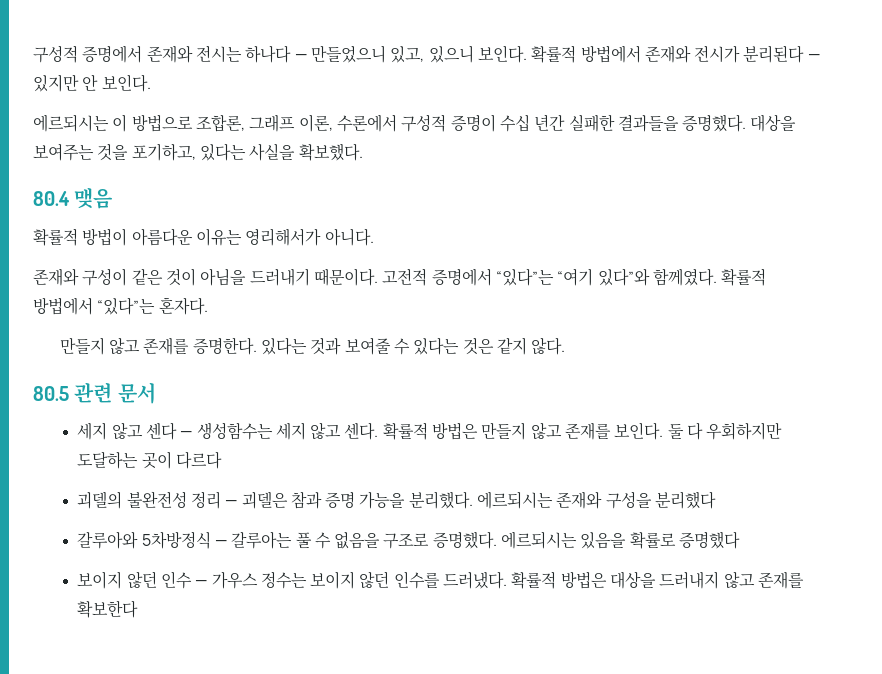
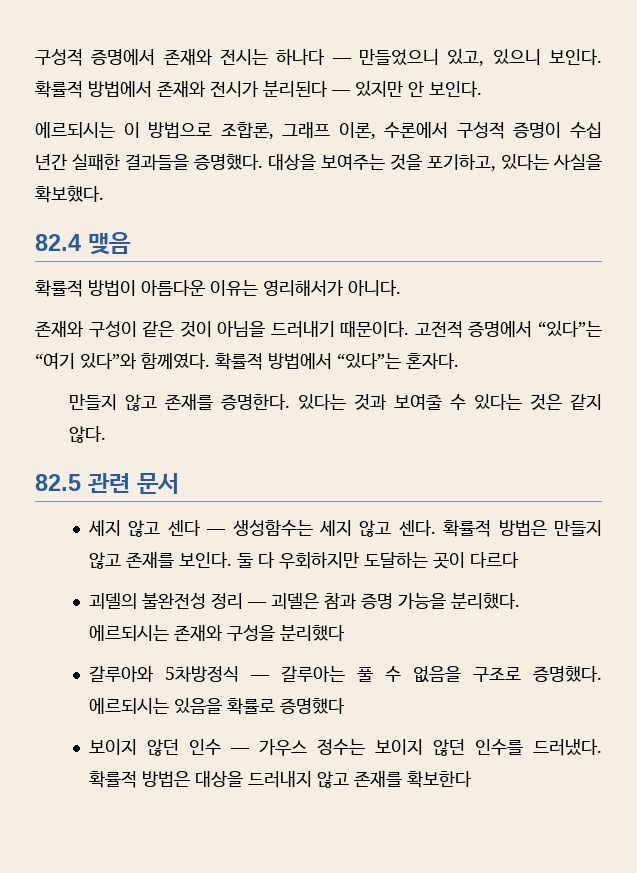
- 80.4 맺음
+ 82.4 맺음
- 80.5 관련 문서
+ 82.5 관련 문서

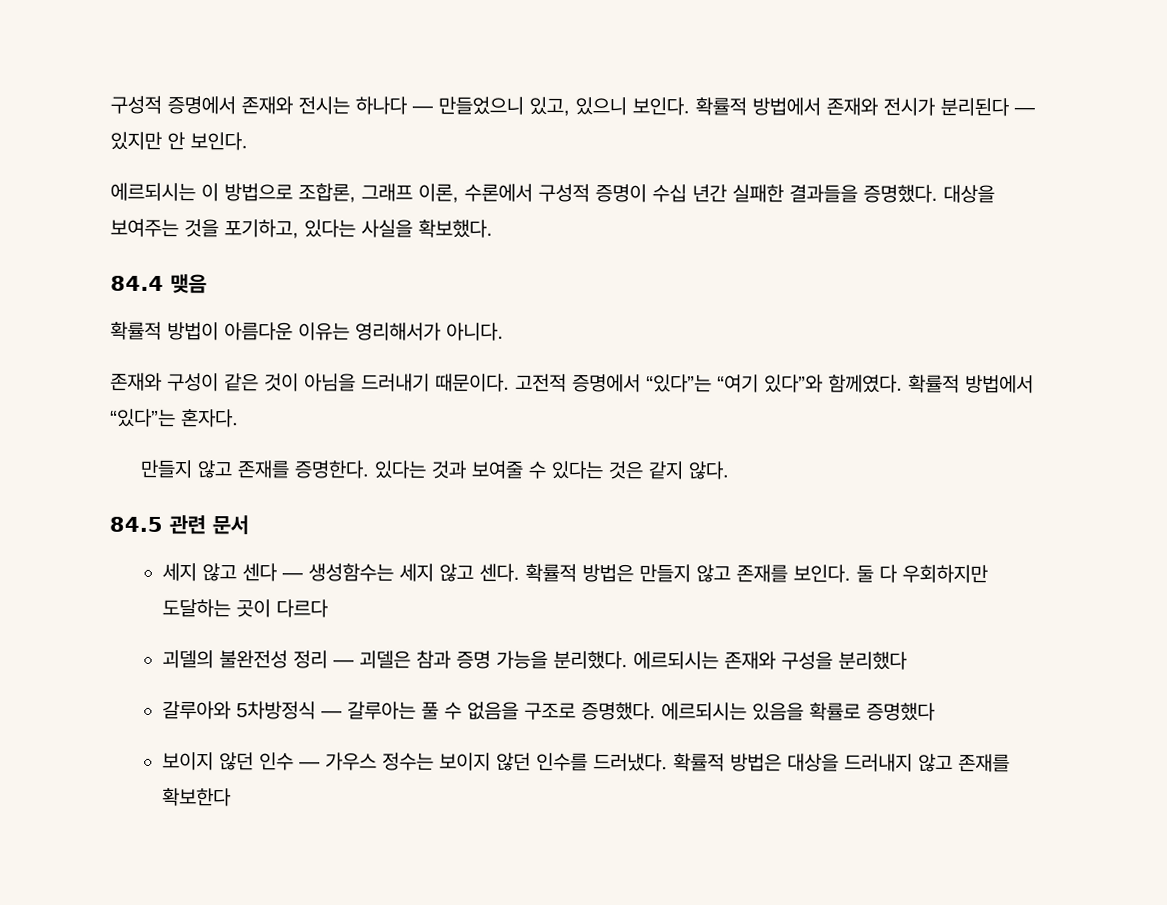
- 82.4 맺음
+ 84.4 맺음
- 82.5 관련 문서
+ 84.5 관련 문서

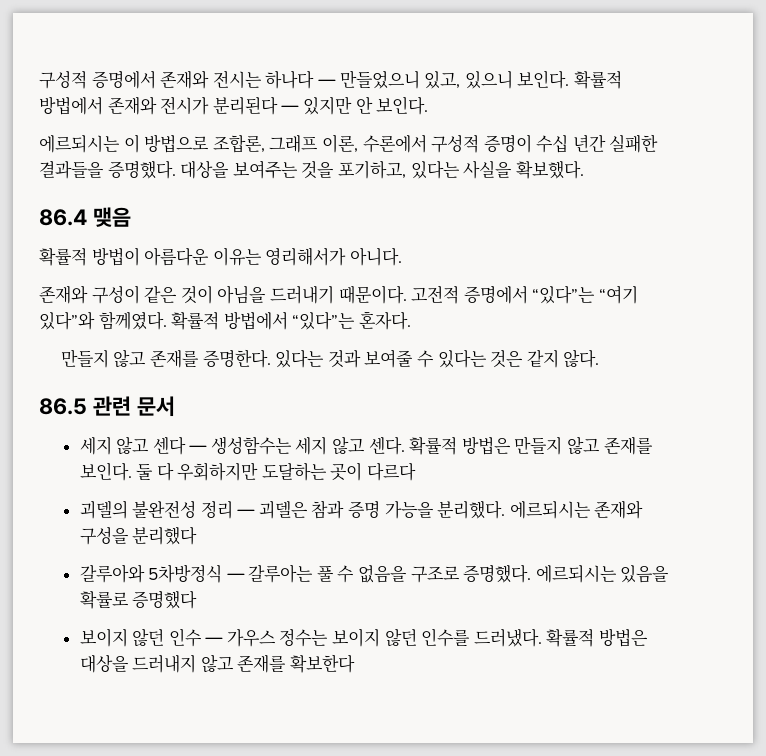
- 84.4 맺음
+ 86.4 맺음
- 84.5 관련 문서
+ 86.5 관련 문서

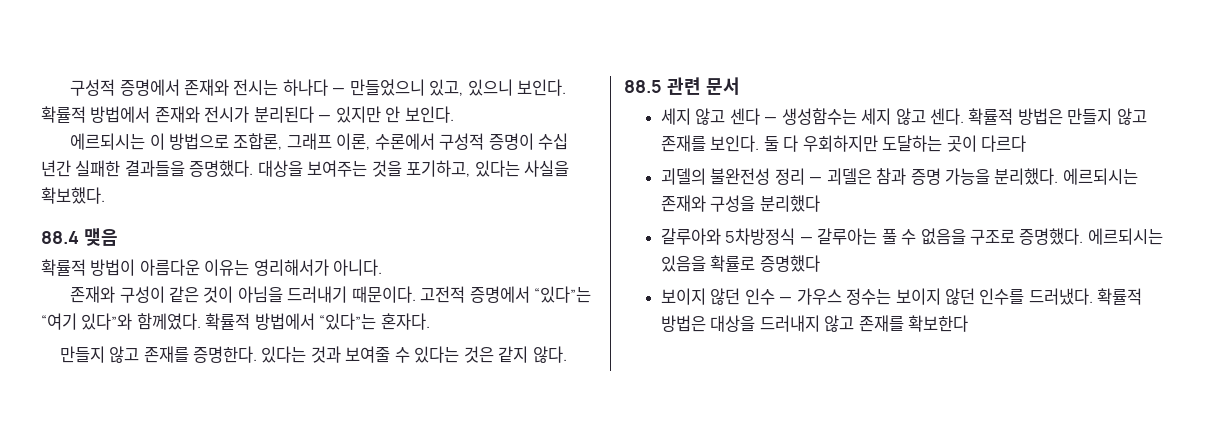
- 86.4 맺음
+ 88.4 맺음
- 86.5 관련 문서
+ 88.5 관련 문서

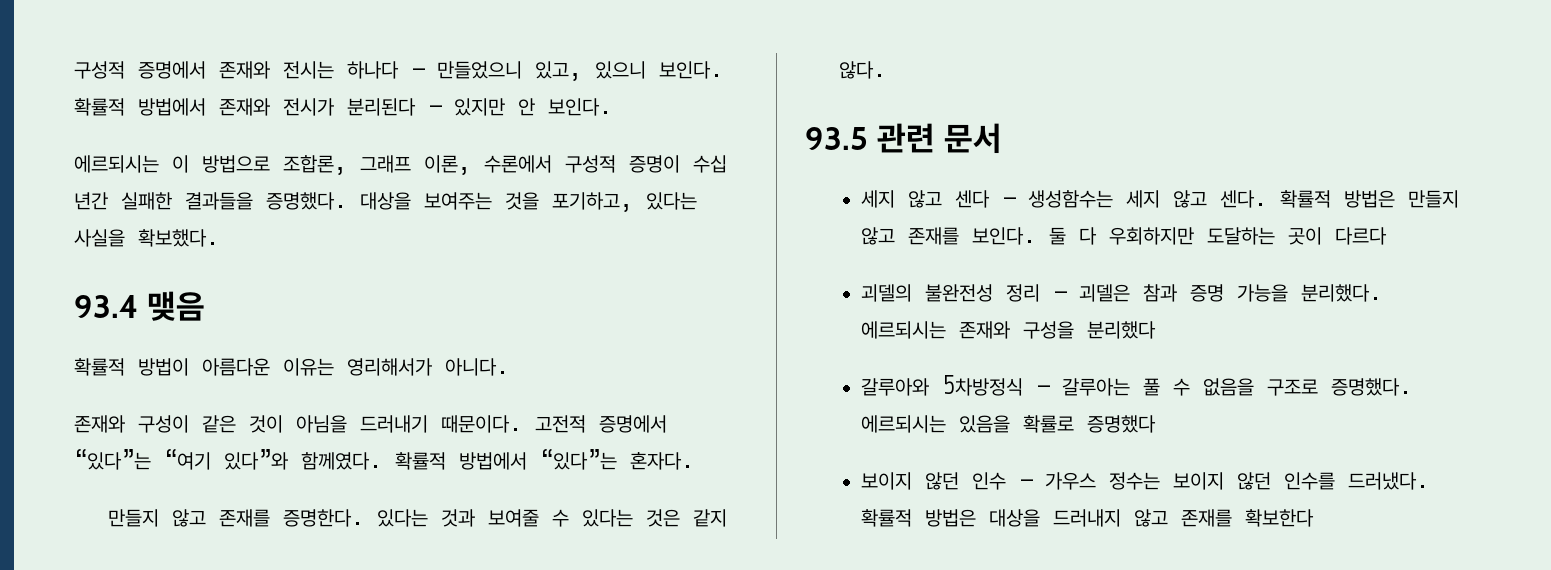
- 88.4 맺음
+ 93.4 맺음
- 88.5 관련 문서
+ 93.5 관련 문서

